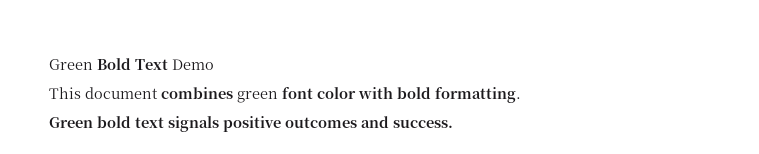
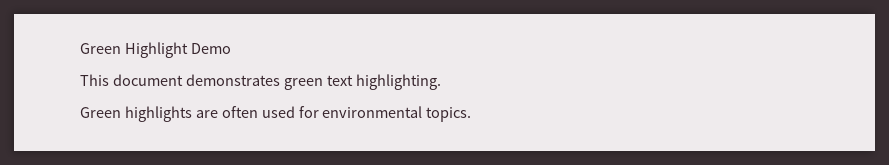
- Green Bold Text Demo
+ Green Highlight Demo
- This document combines green font color with bold formatting.
- Green bold text signals positive outcomes and success.
+ This document demonstrates green text highlighting.
+ Green highlights are often used for environmental topics.

